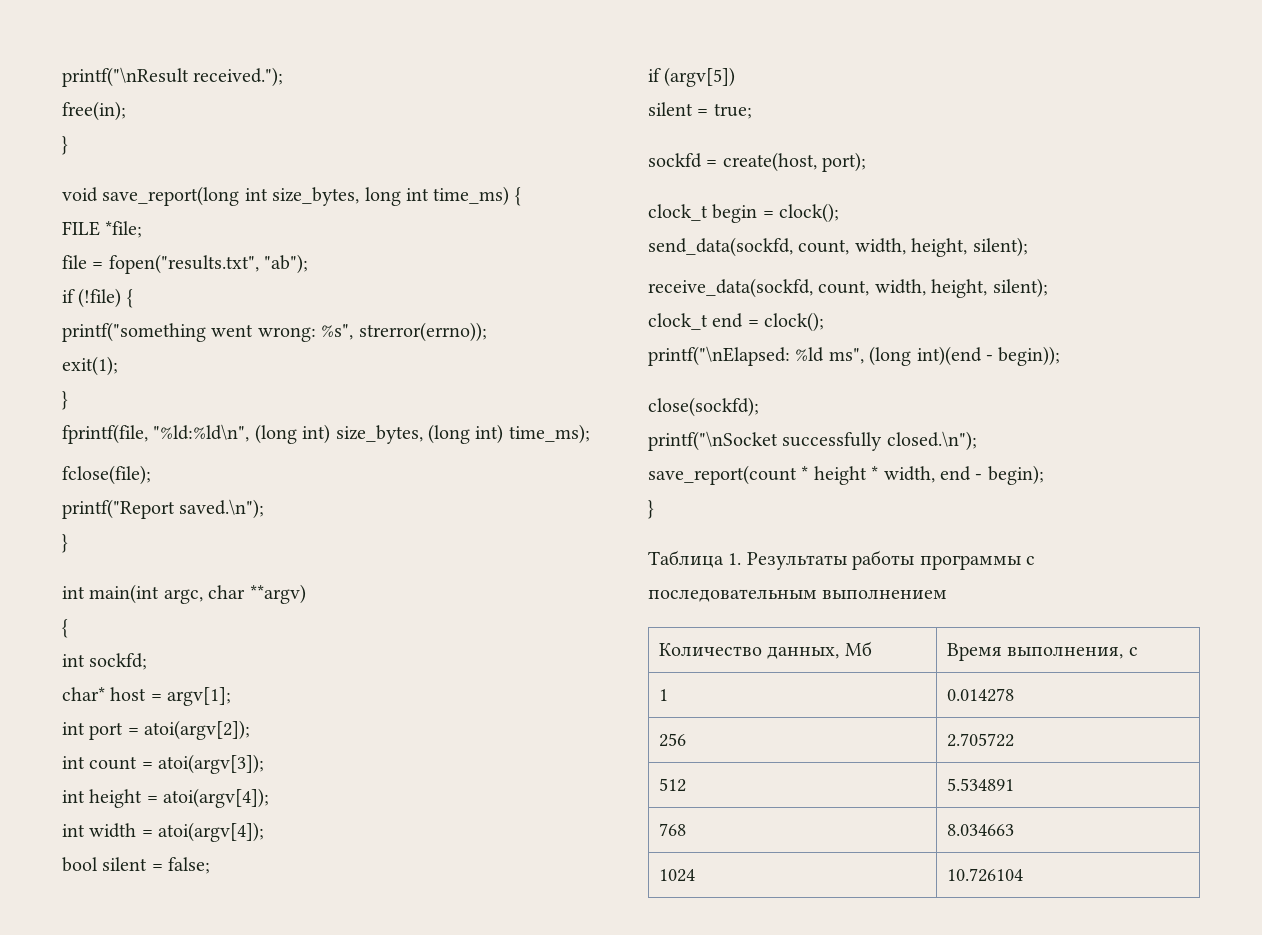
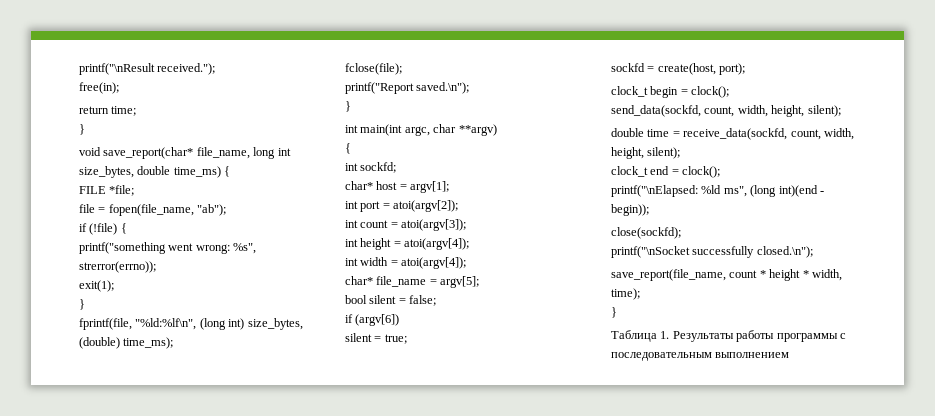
+ return time;
- void save_report(long int size_bytes, long int time_ms) {
+ void save_report(char* file_name, long int size_bytes, double time_ms) {
- file = fopen("results.txt", "ab");
+ file = fopen(file_name, "ab");
- fprintf(file, "%ld:%ld\n", (long int) size_bytes, (long int) time_ms);
+ fprintf(file, "%ld:%lf\n", (long int) size_bytes, (double) time_ms);
+ char* file_name = argv[5];
- if (argv[5])
+ if (argv[6])
- receive_data(sockfd, count, width, height, silent);
+ double time = receive_data(sockfd, count, width, height, silent);
- save_report(count * height * width, end - begin);
+ save_report(file_name, count * height * width, time);
- Количество данных, Мб | Время выполнения, с
- 1 | 0.014278
- 256 | 2.705722
- 512 | 5.534891
- 768 | 8.034663
- 1024 | 10.726104

